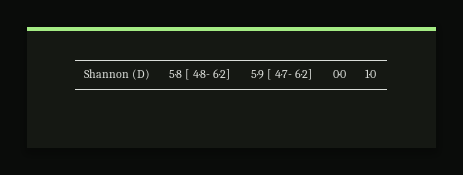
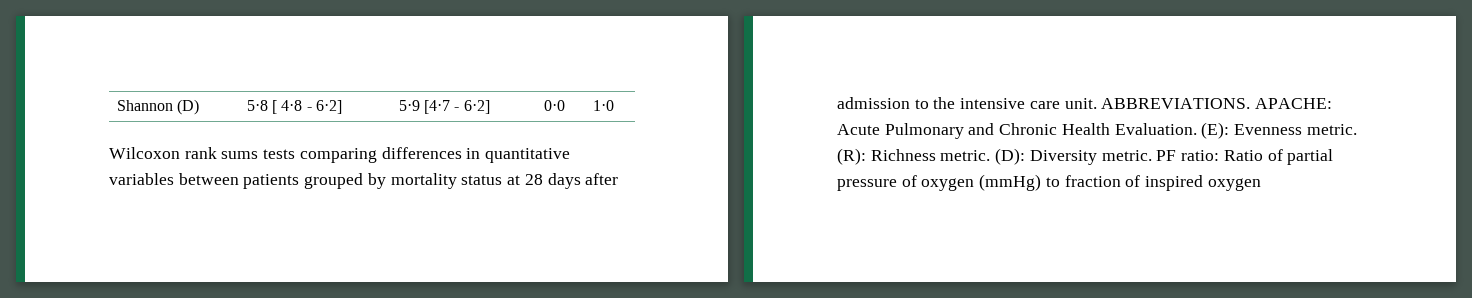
- Shannon (D) | 5·8 [ 4·8- 6·2] | 5·9 [ 4·7- 6·2] | 0·0 | 1·0
+ Shannon (D) | 5·8 [ 4·8 - 6·2] | 5·9 [4·7 - 6·2] | 0·0 | 1·0
+ Wilcoxon rank sums tests comparing differences in quantitative variables between patients grouped by mortality status at 28 days after admission to the intensive care unit. ABBREVIATIONS. APACHE: Acute Pulmonary and Chronic Health Evaluation. (E): Evenness metric. (R): Richness metric. (D): Diversity metric. PF ratio: Ratio of partial pressure of oxygen (mmHg) to fraction of inspired oxygen

